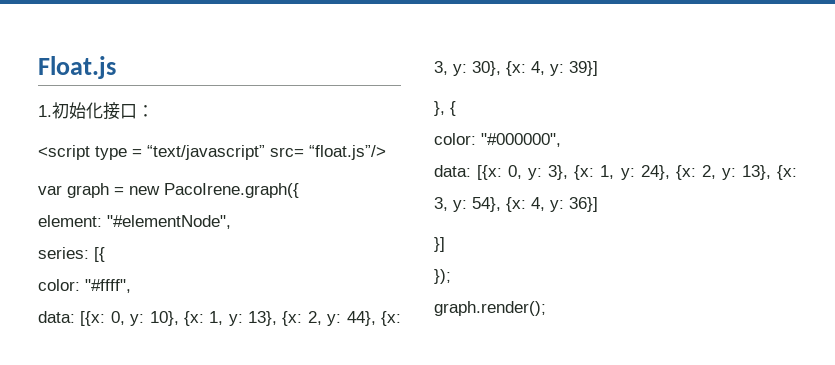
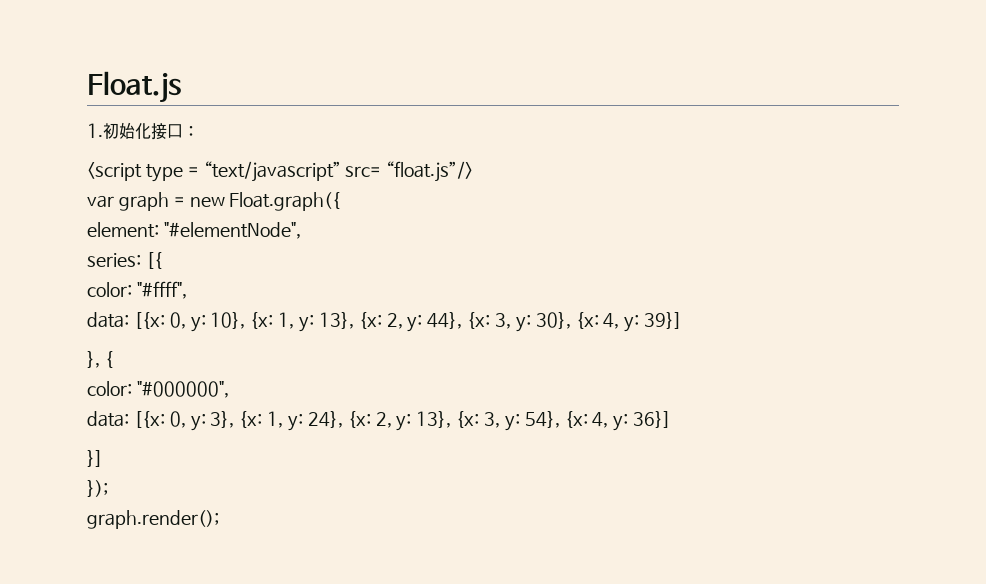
- var graph = new PacoIrene.graph({
+ var graph = new Float.graph({

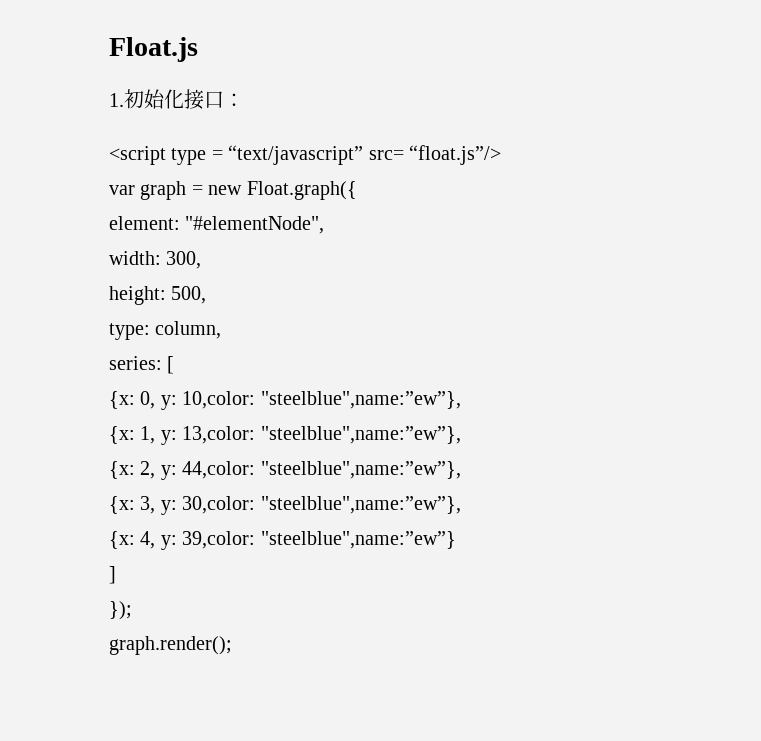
- series: [{
- color: "#ffff",
- data: [{x: 0, y: 10}, {x: 1, y: 13}, {x: 2, y: 44}, {x: 3, y: 30}, {x: 4, y: 39}]
- }, {
- color: "#000000",
- data: [{x: 0, y: 3}, {x: 1, y: 24}, {x: 2, y: 13}, {x: 3, y: 54}, {x: 4, y: 36}]
- }]
+ width: 300,
+ height: 500,
+ type: column,
+ series: [
+ {x: 0, y: 10,color: "steelblue",name:”ew”},
+ {x: 1, y: 13,color: "steelblue",name:”ew”},
+ {x: 2, y: 44,color: "steelblue",name:”ew”},
+ {x: 3, y: 30,color: "steelblue",name:”ew”},
+ {x: 4, y: 39,color: "steelblue",name:”ew”}
+ ]

